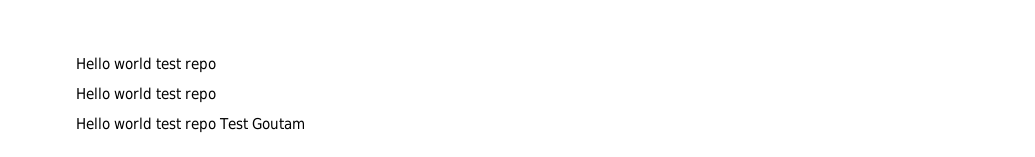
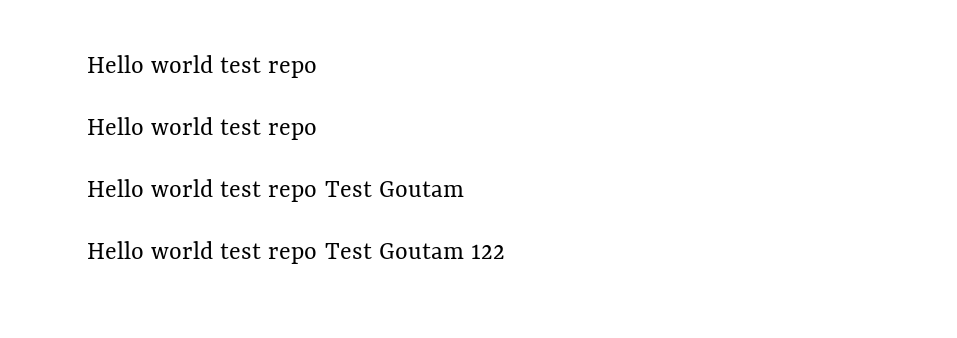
+ Hello world test repo Test Goutam 122

